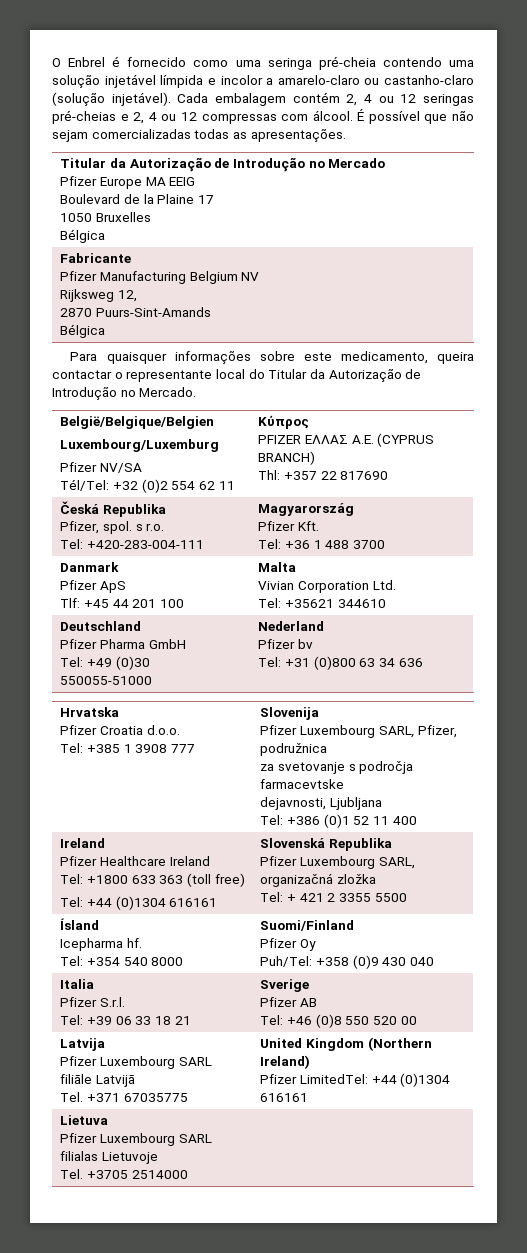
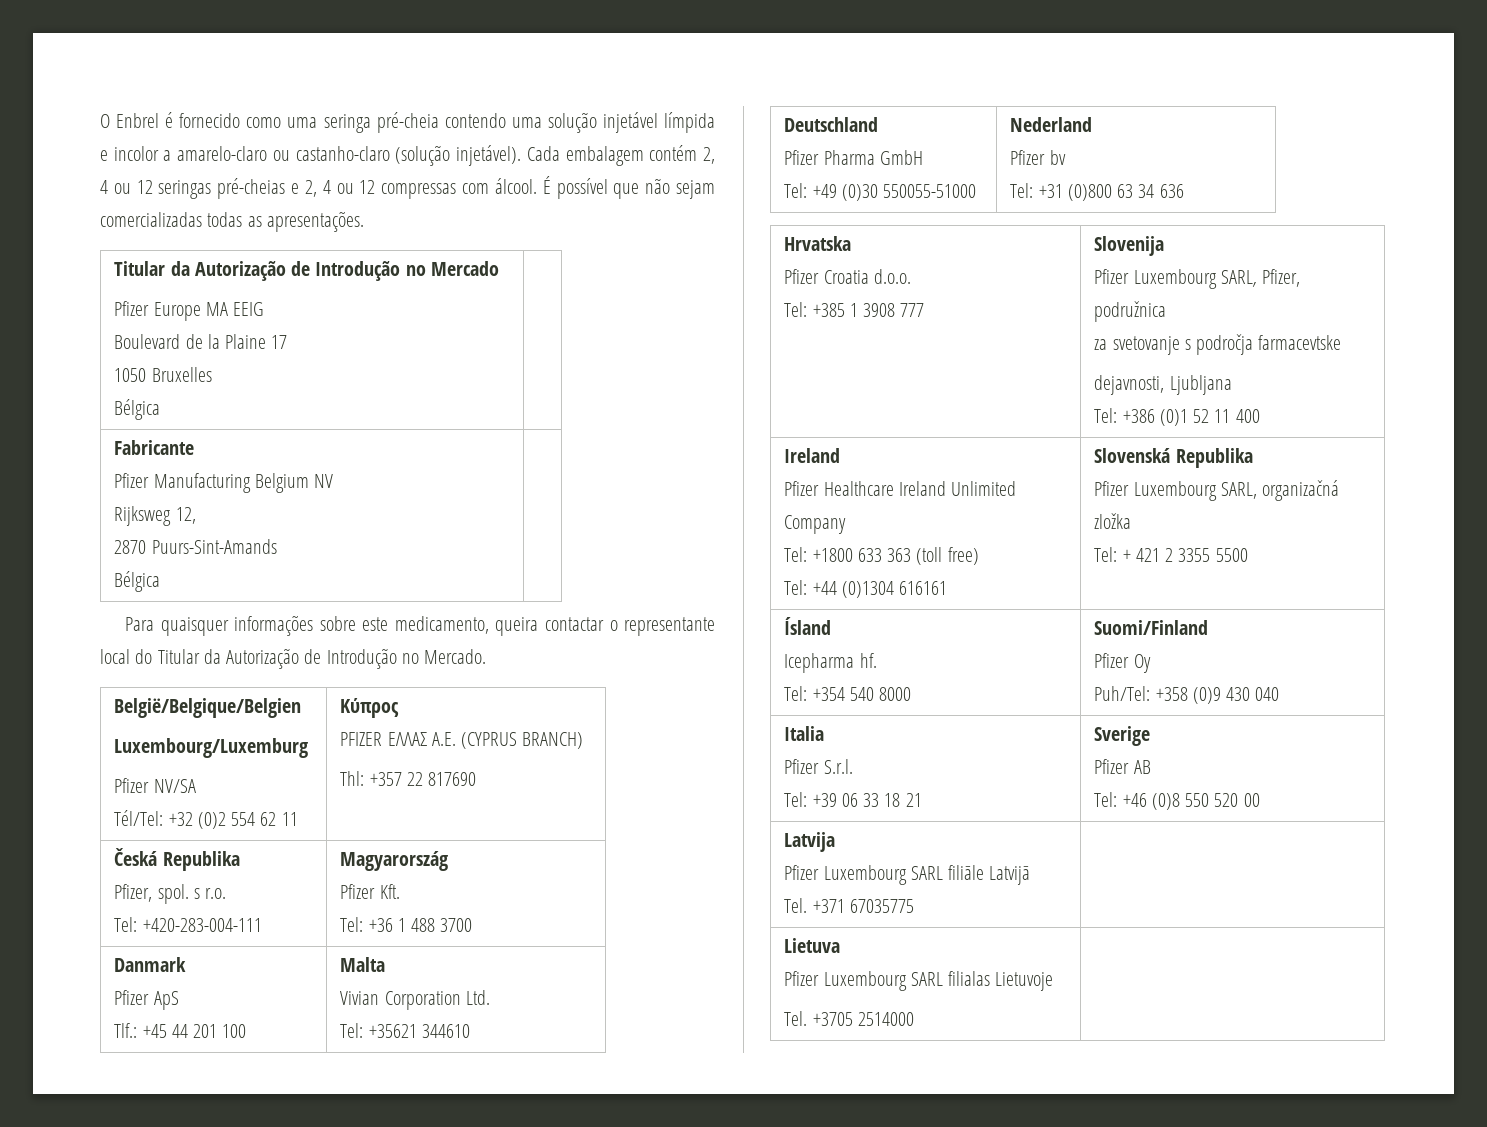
  Danmark
  Pfizer ApS
- Tlf: +45 44 201 100 | Malta
+ Tlf.: +45 44 201 100 | Malta
  Hrvatska
  Pfizer Croatia d.o.o.
  Tel: +385 1 3908 777 | Slovenija
  Pfizer Luxembourg SARL, Pfizer, podružnica
  za svetovanje s področja farmacevtske
  dejavnosti, Ljubljana
  Tel: +386 (0)1 52 11 400
  Ireland
- Pfizer Healthcare Ireland
+ Pfizer Healthcare Ireland Unlimited Company
  Latvija
  Pfizer Luxembourg SARL filiāle Latvijā
- Tel. +371 67035775 | United Kingdom (Northern Ireland)
- Pfizer LimitedTel: +44 (0)1304 616161
+ Tel. +371 67035775 |

